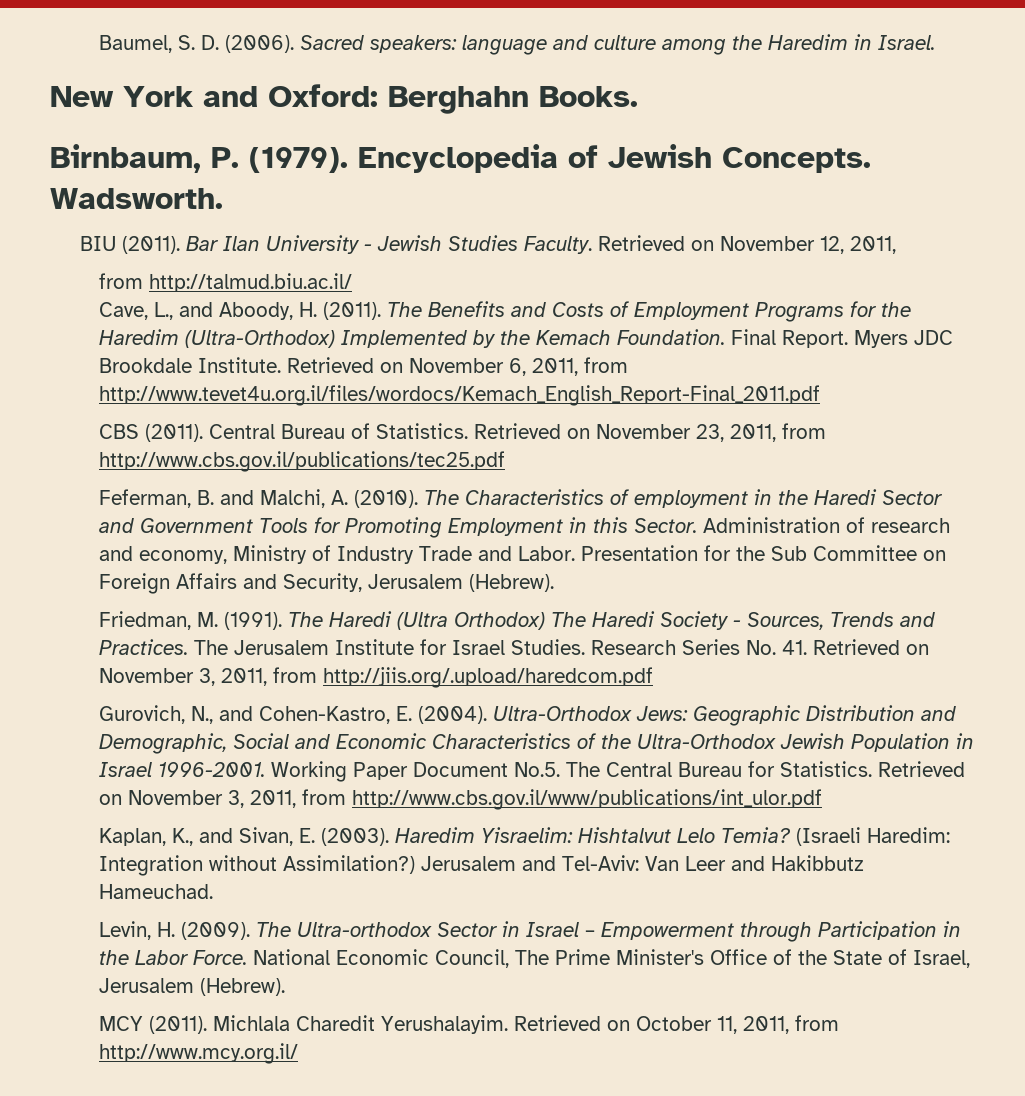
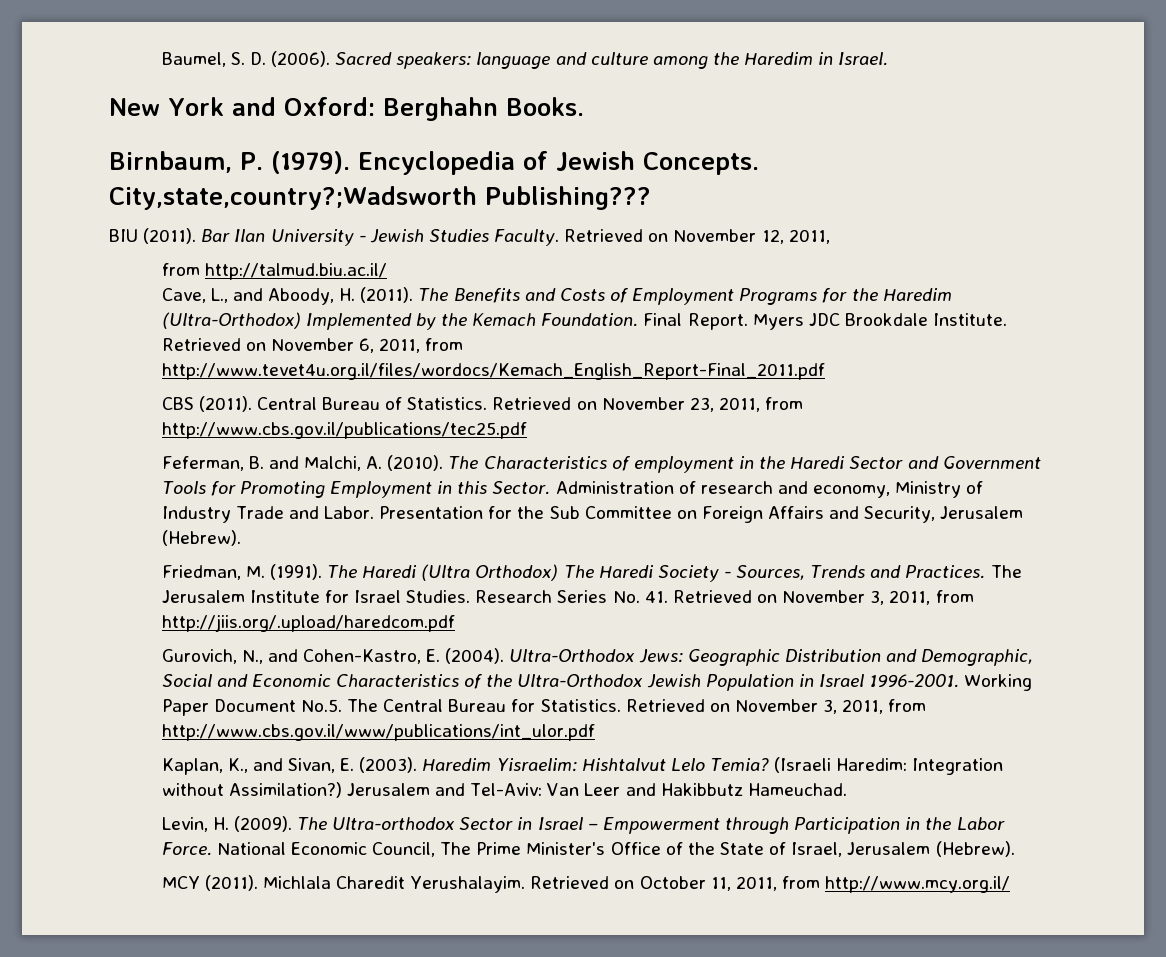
- Wadsworth.
+ City,state,country?;Wadsworth Publishing???

